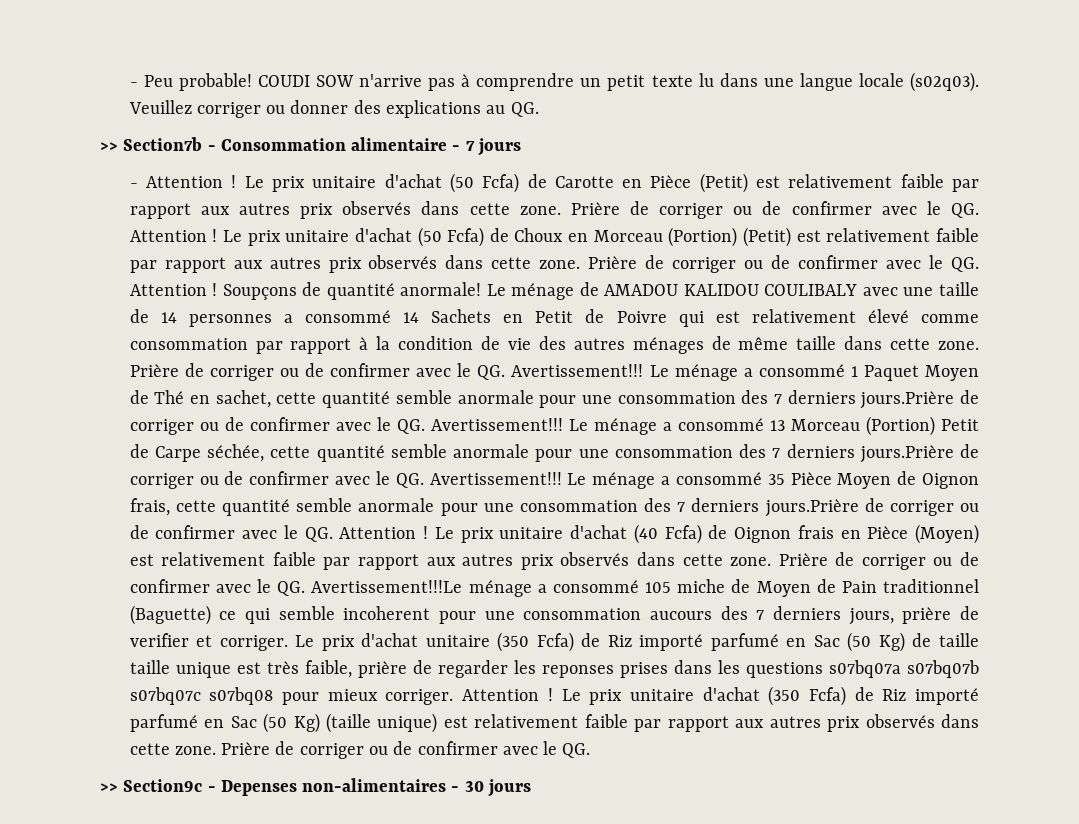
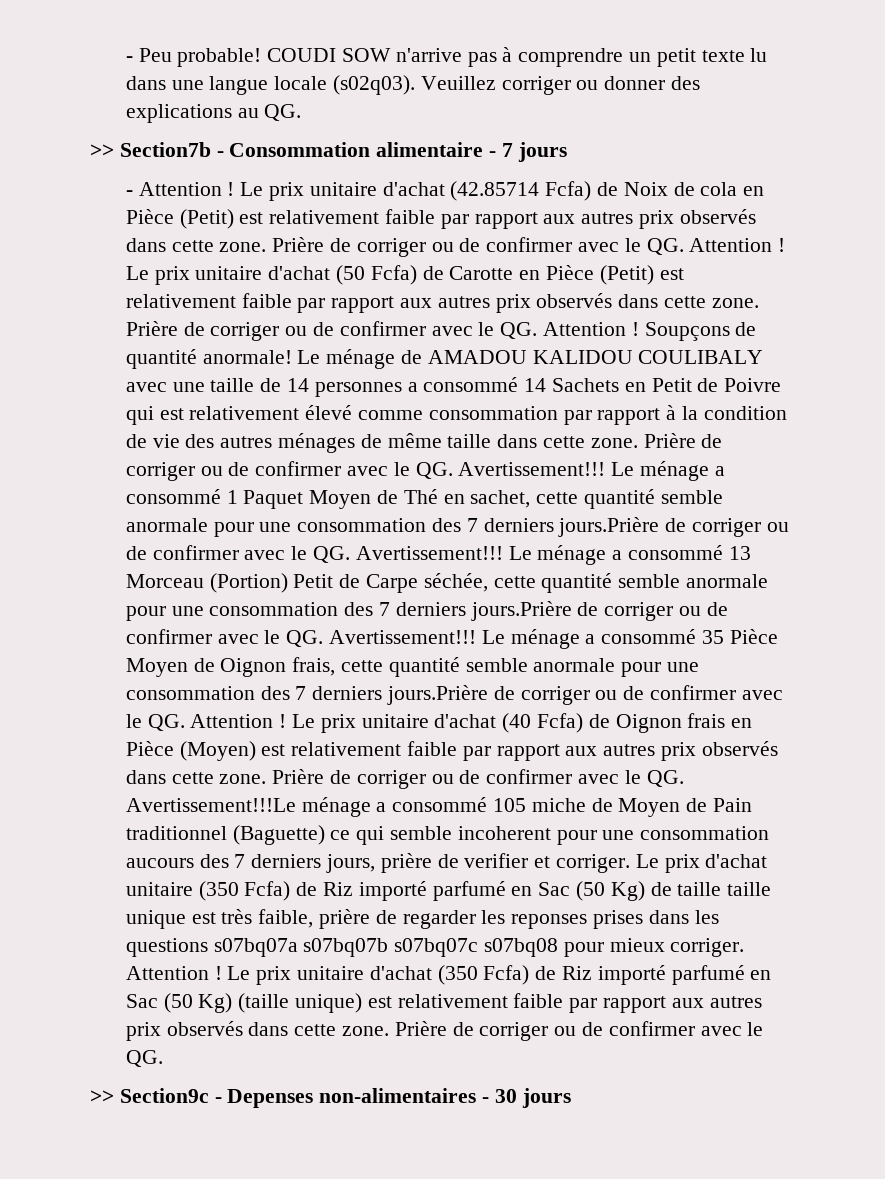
- Le prix unitaire d'achat (50 Fcfa) de Carotte en Pièce (Petit) est relativement faible par rapport aux autres prix observés dans cette zone.
+ Le prix unitaire d'achat (42.85714 Fcfa) de Noix de cola en Pièce (Petit) est relativement faible par rapport aux autres prix observés dans cette zone.
- Le prix unitaire d'achat (50 Fcfa) de Choux en Morceau (Portion) (Petit) est relativement faible par rapport aux autres prix observés dans cette zone.
+ Le prix unitaire d'achat (50 Fcfa) de Carotte en Pièce (Petit) est relativement faible par rapport aux autres prix observés dans cette zone.

